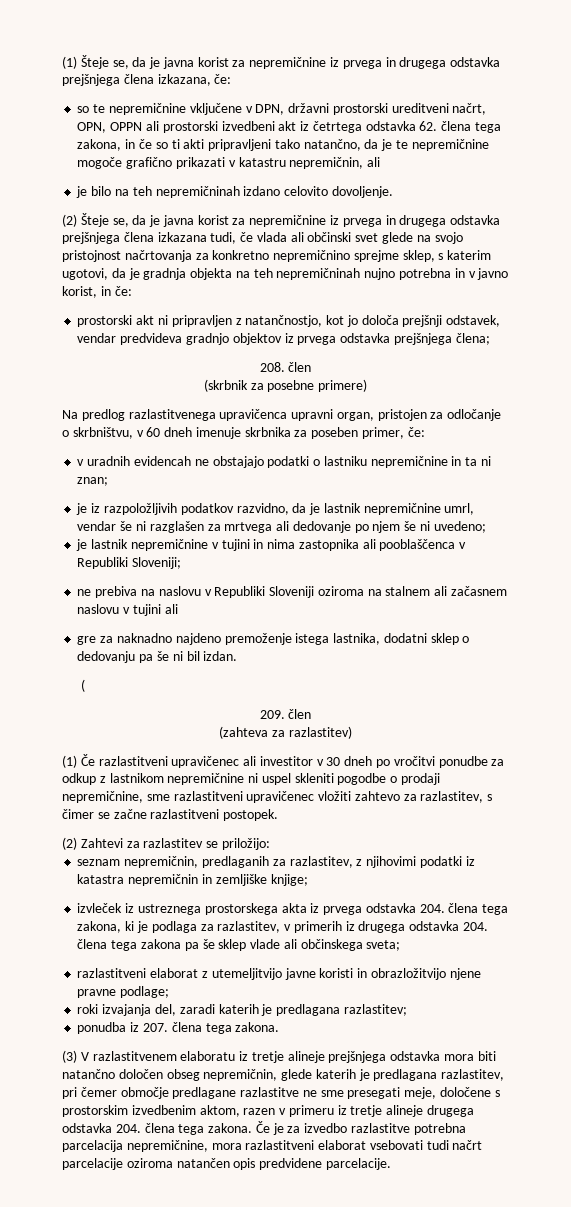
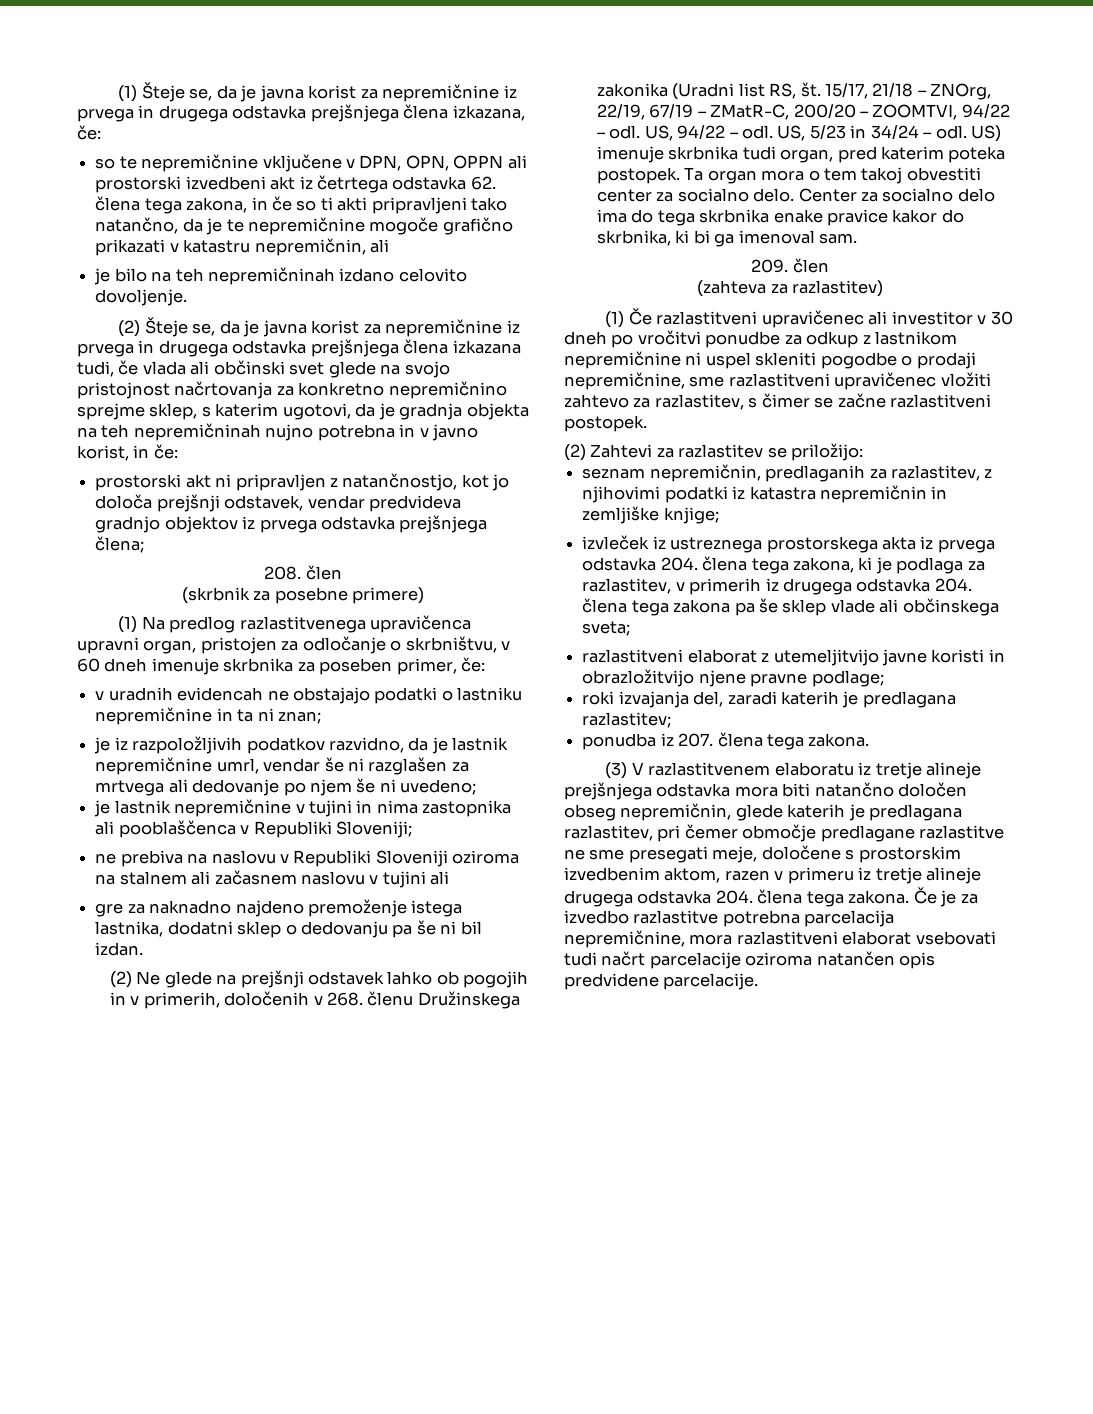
- so te nepremičnine vključene v DPN, državni prostorski ureditveni načrt, OPN, OPPN ali prostorski izvedbeni akt iz četrtega odstavka 62. člena tega zakona, in če so ti akti pripravljeni tako natančno, da je te nepremičnine mogoče grafično prikazati v katastru nepremičnin, ali
+ so te nepremičnine vključene v DPN, OPN, OPPN ali prostorski izvedbeni akt iz četrtega odstavka 62. člena tega zakona, in če so ti akti pripravljeni tako natančno, da je te nepremičnine mogoče grafično prikazati v katastru nepremičnin, ali
- Na predlog razlastitvenega upravičenca upravni organ, pristojen za odločanje o skrbništvu, v 60 dneh imenuje skrbnika za poseben primer, če:
+ (1) Na predlog razlastitvenega upravičenca upravni organ, pristojen za odločanje o skrbništvu, v 60 dneh imenuje skrbnika za poseben primer, če:
- (
+ (2) Ne glede na prejšnji odstavek lahko ob pogojih in v primerih, določenih v 268. členu Družinskega zakonika (Uradni list RS, št. 15/17, 21/18 – ZNOrg, 22/19, 67/19 – ZMatR-C, 200/20 – ZOOMTVI, 94/22 – odl. US, 94/22 – odl. US, 5/23 in 34/24 – odl. US) imenuje skrbnika tudi organ, pred katerim poteka postopek. Ta organ mora o tem takoj obvestiti center za socialno delo. Center za socialno delo ima do tega skrbnika enake pravice kakor do skrbnika, ki bi ga imenoval sam.

